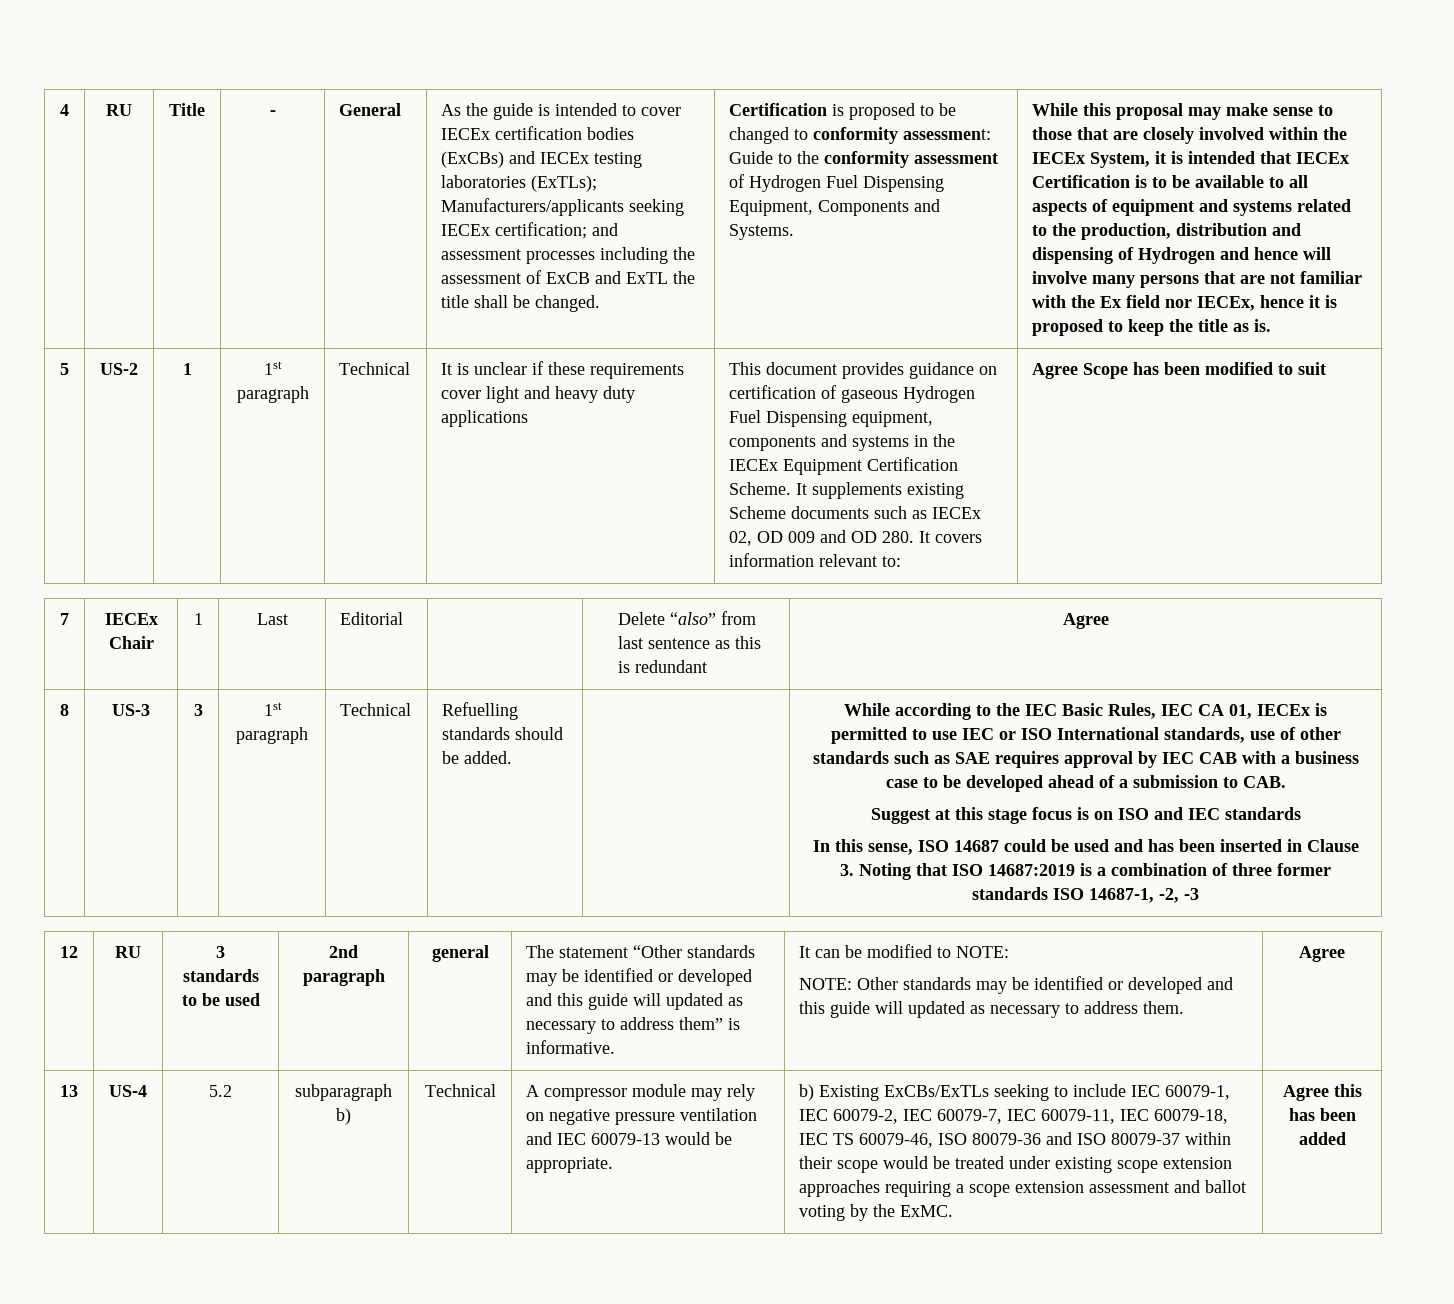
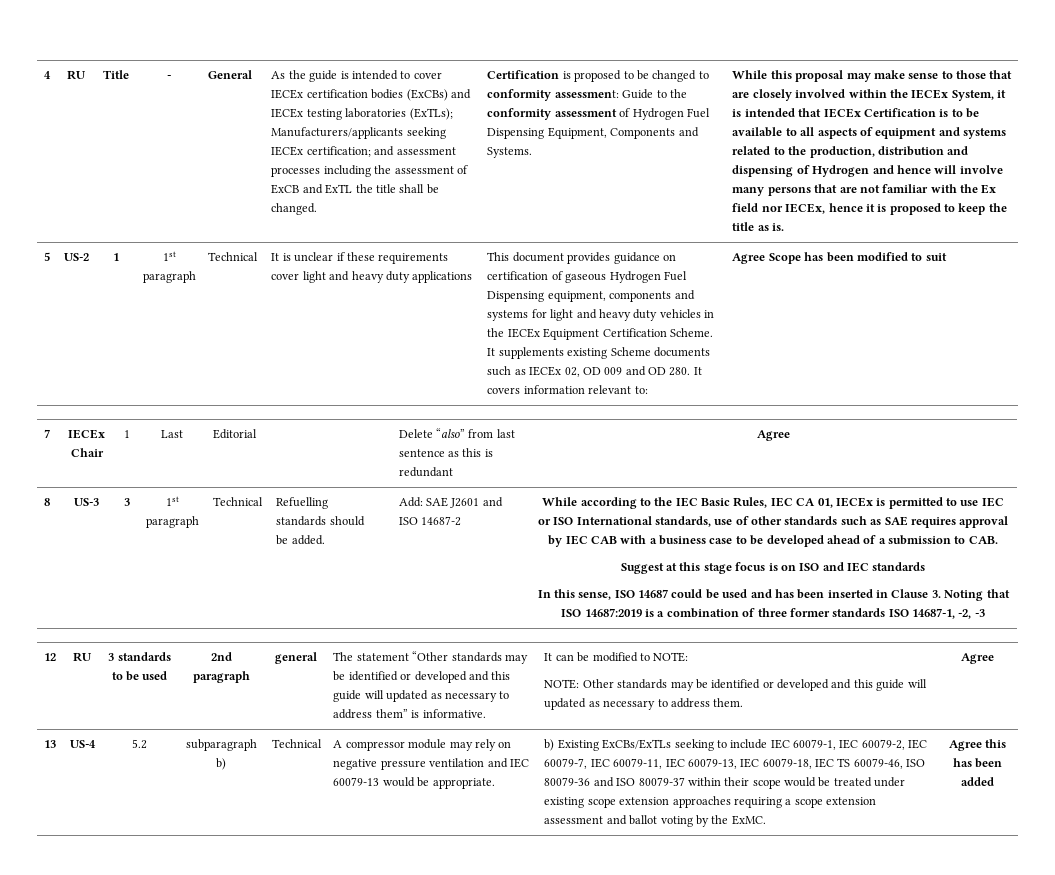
- This document provides guidance on certification of gaseous Hydrogen Fuel Dispensing equipment, components and systems in the IECEx Equipment Certification Scheme.
+ This document provides guidance on certification of gaseous Hydrogen Fuel Dispensing equipment, components and systems for light and heavy duty vehicles in the IECEx Equipment Certification Scheme.
+ Add: SAE J2601 and ISO 14687-2
- b) Existing ExCBs/ExTLs seeking to include IEC 60079-1, IEC 60079-2, IEC 60079-7, IEC 60079-11, IEC 60079-18, IEC TS 60079-46, ISO 80079-36 and ISO 80079-37 within their scope would be treated under existing scope extension approaches requiring a scope extension assessment and ballot voting by the ExMC.
+ b) Existing ExCBs/ExTLs seeking to include IEC 60079-1, IEC 60079-2, IEC 60079-7, IEC 60079-11, IEC 60079-13, IEC 60079-18, IEC TS 60079-46, ISO 80079-36 and ISO 80079-37 within their scope would be treated under existing scope extension approaches requiring a scope extension assessment and ballot voting by the ExMC.

